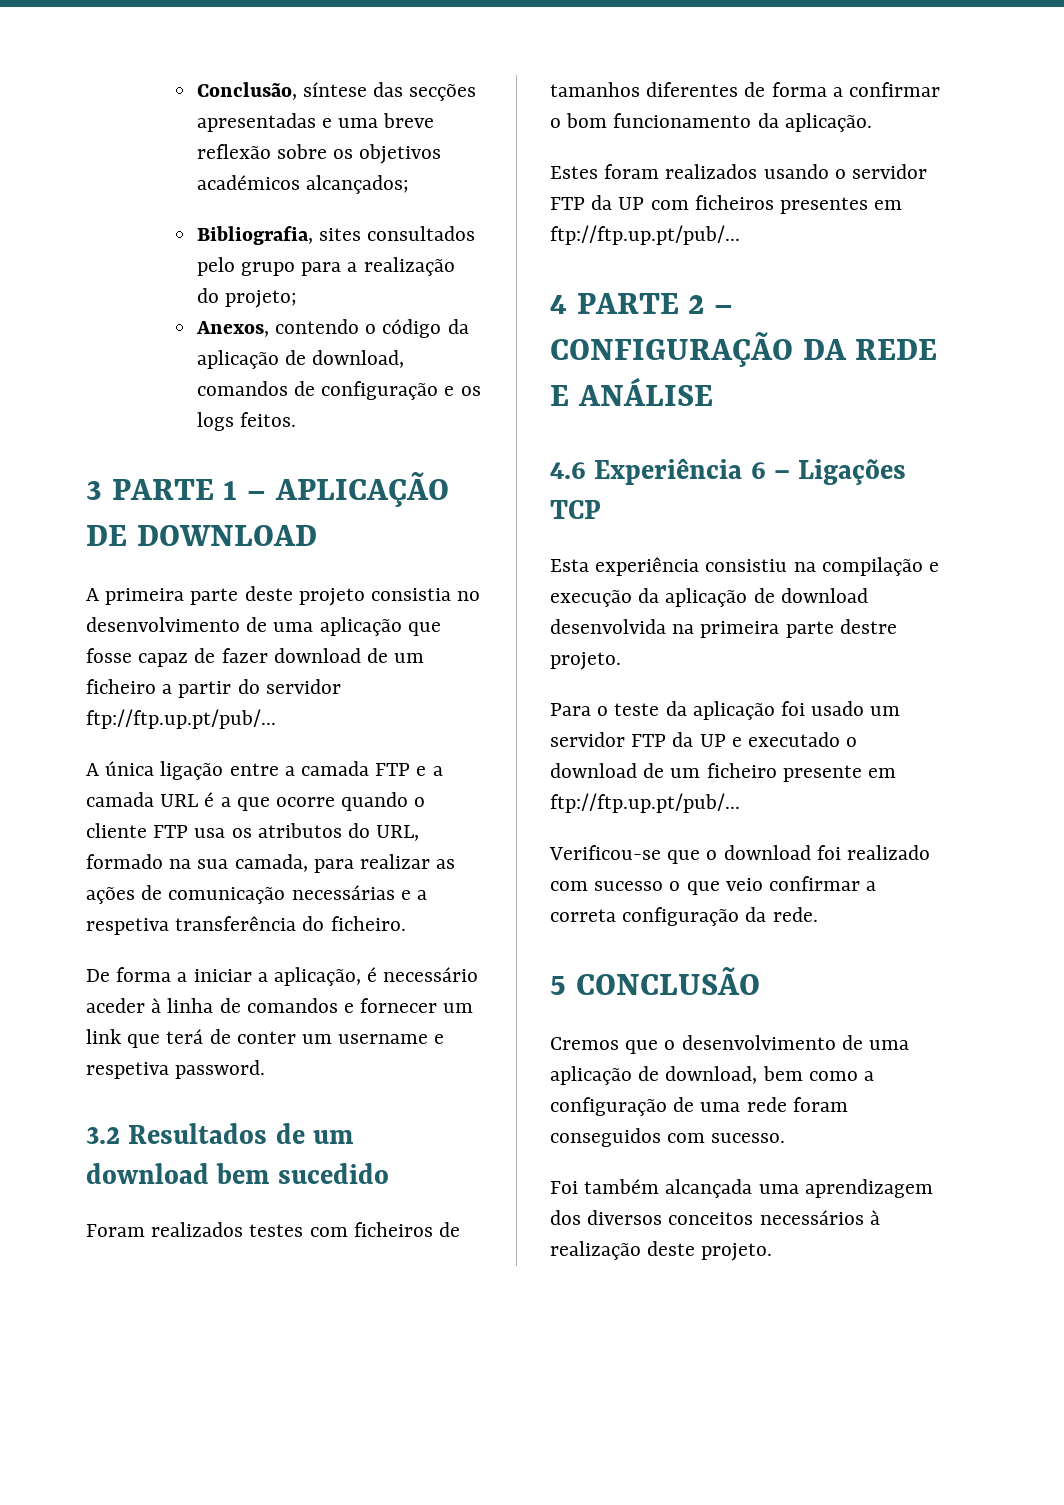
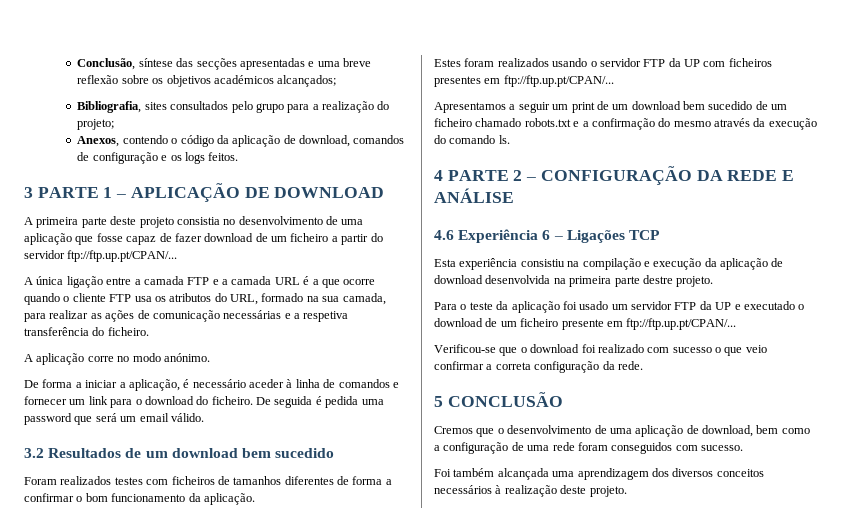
- A primeira parte deste projeto consistia no desenvolvimento de uma aplicação que fosse capaz de fazer download de um ficheiro a partir do servidor ftp://ftp.up.pt/pub/...
+ A primeira parte deste projeto consistia no desenvolvimento de uma aplicação que fosse capaz de fazer download de um ficheiro a partir do servidor ftp://ftp.up.pt/CPAN/...
+ A aplicação corre no modo anónimo.
- De forma a iniciar a aplicação, é necessário aceder à linha de comandos e fornecer um link que terá de conter um username e respetiva password.
+ De forma a iniciar a aplicação, é necessário aceder à linha de comandos e fornecer um link para o download do ficheiro. De seguida é pedida uma password que será um email válido.
- Estes foram realizados usando o servidor FTP da UP com ficheiros presentes em ftp://ftp.up.pt/pub/...
+ Estes foram realizados usando o servidor FTP da UP com ficheiros presentes em ftp://ftp.up.pt/CPAN/...
+ Apresentamos a seguir um print de um download bem sucedido de um ficheiro chamado robots.txt e a confirmação do mesmo através da execução do comando ls.
- Para o teste da aplicação foi usado um servidor FTP da UP e executado o download de um ficheiro presente em ftp://ftp.up.pt/pub/...
+ Para o teste da aplicação foi usado um servidor FTP da UP e executado o download de um ficheiro presente em ftp://ftp.up.pt/CPAN/...

